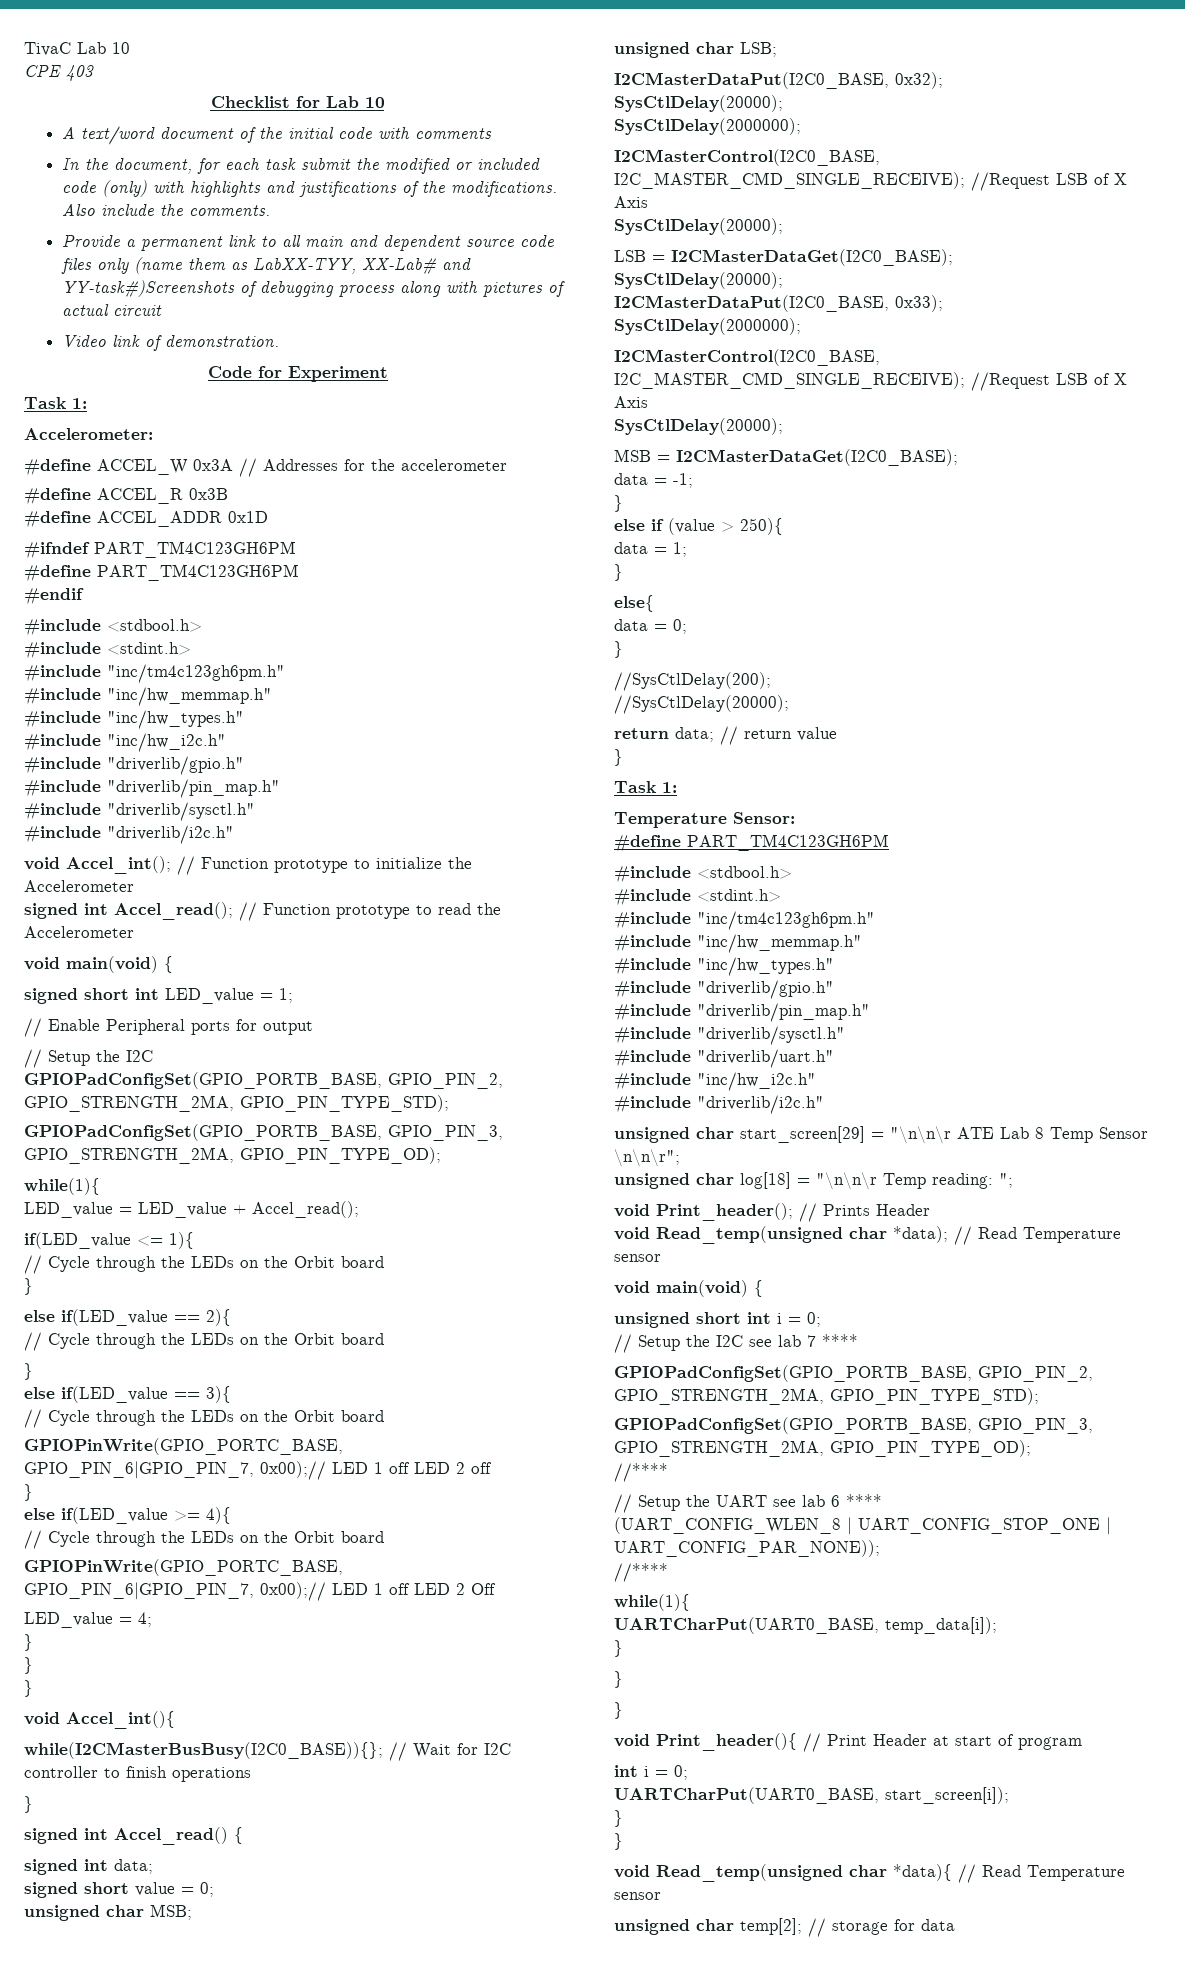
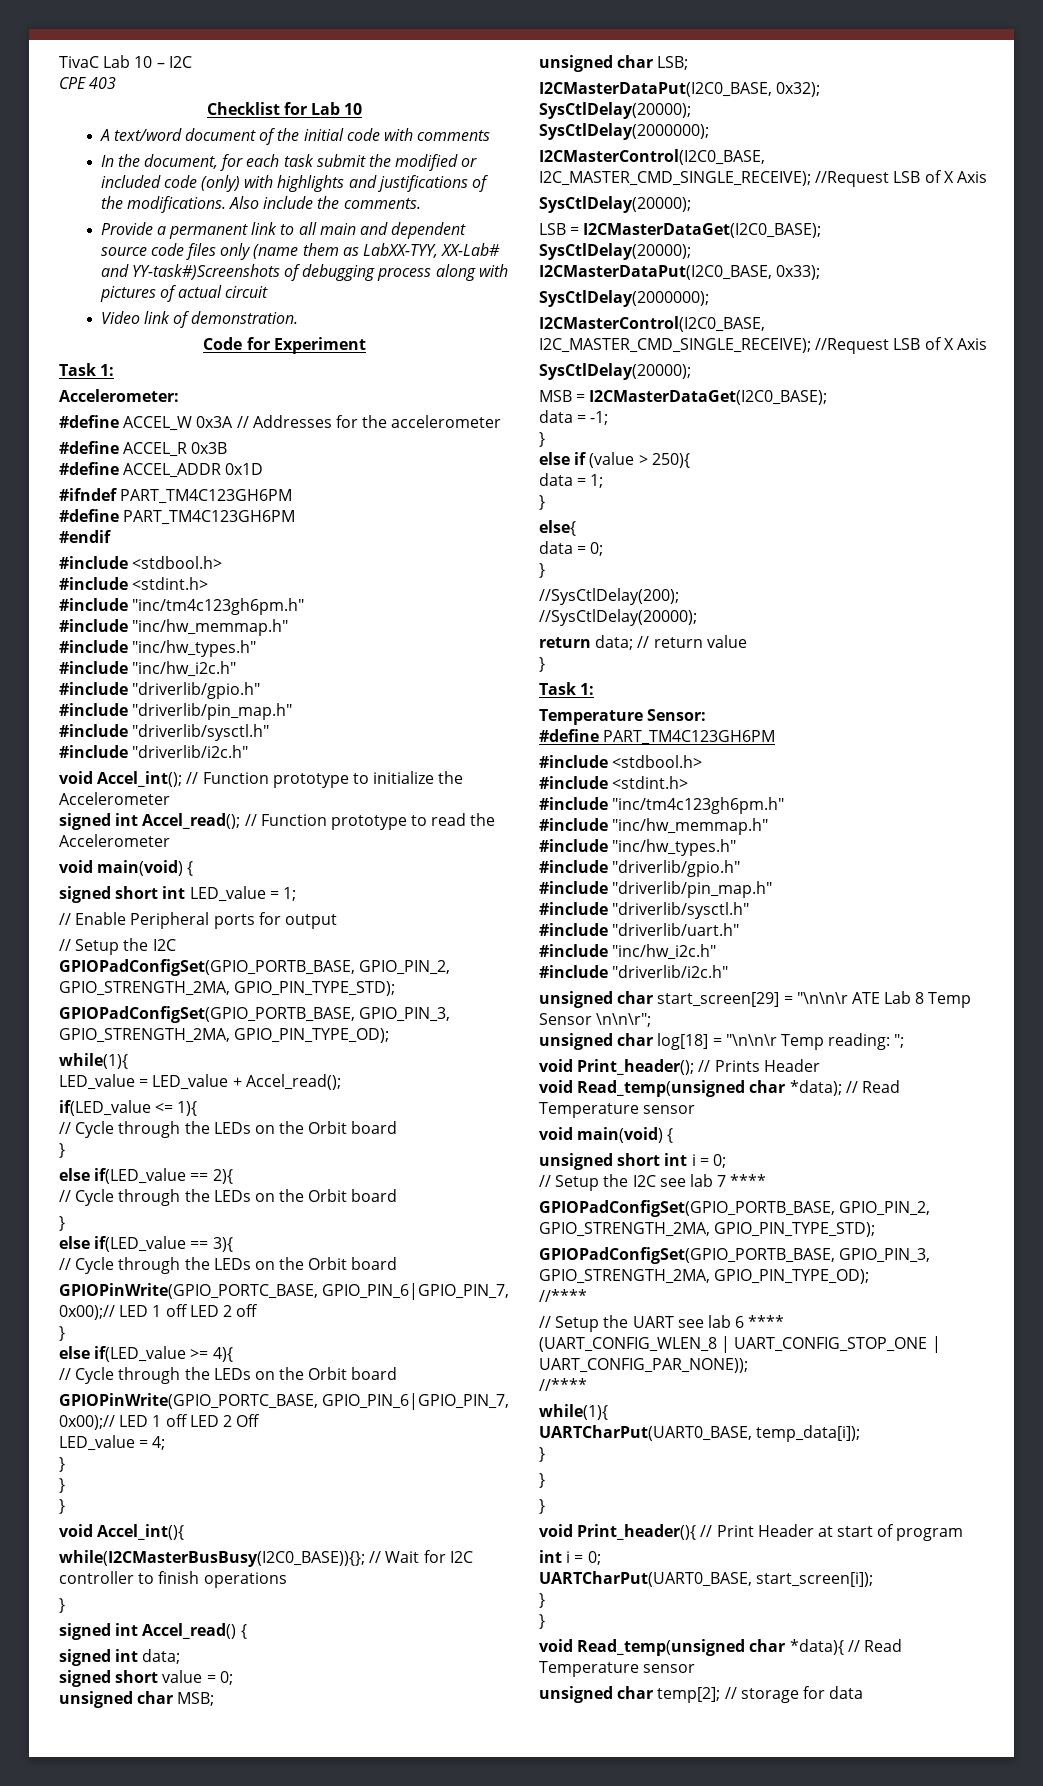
- TivaC Lab 10
+ TivaC Lab 10 – I2C

